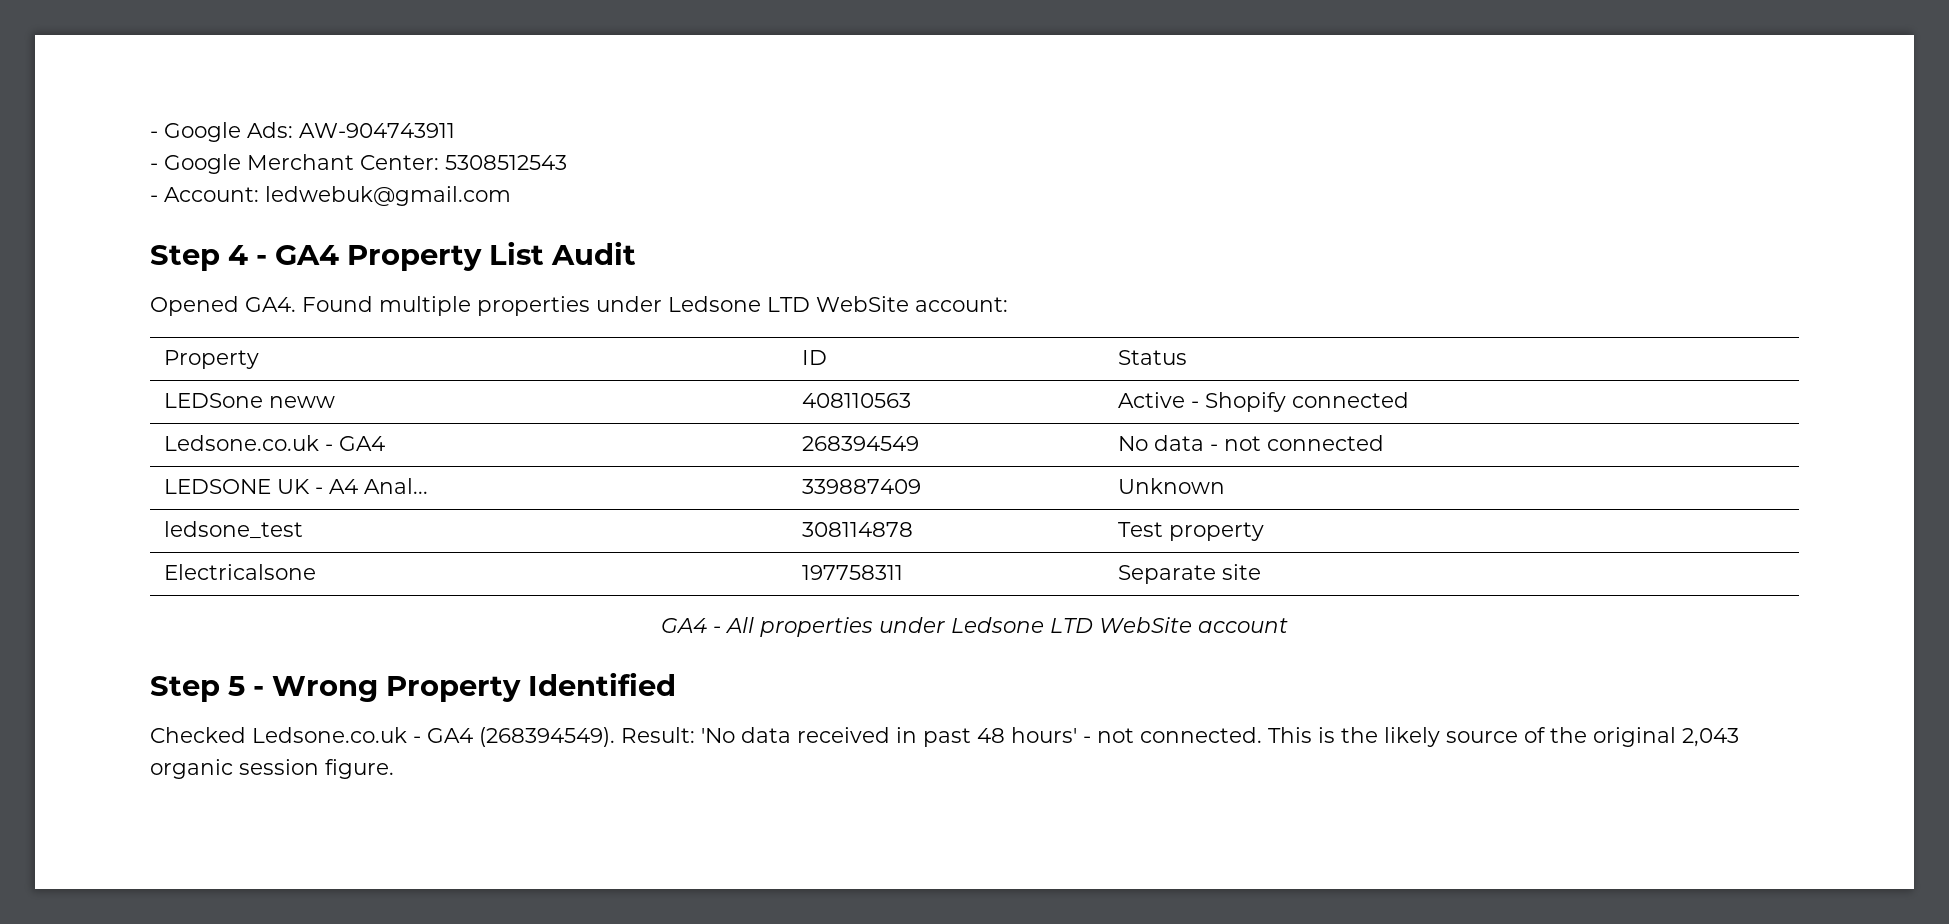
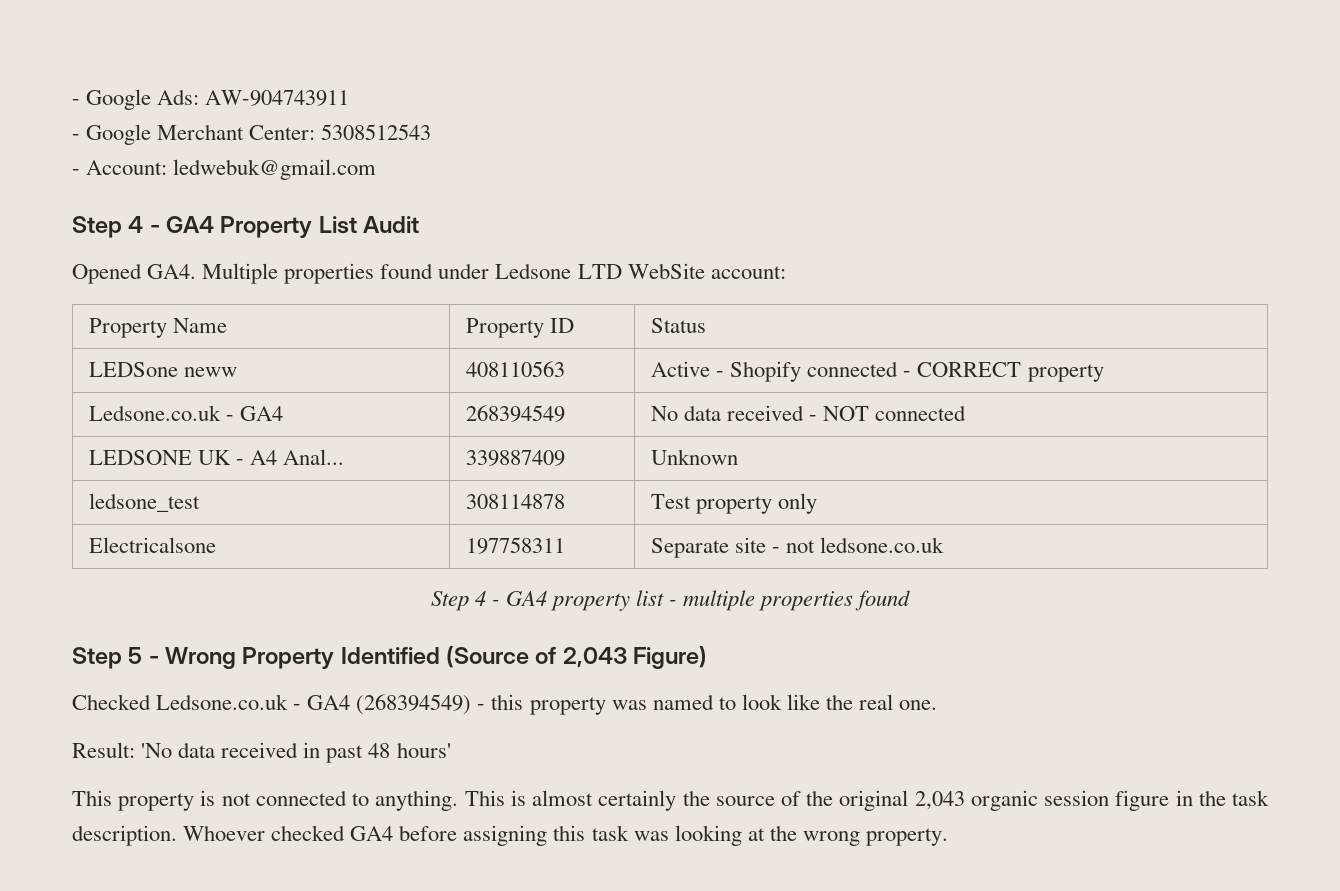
- Opened GA4. Found multiple properties under Ledsone LTD WebSite account:
+ Opened GA4. Multiple properties found under Ledsone LTD WebSite account:
- Property | ID | Status
+ Property Name | Property ID | Status
- LEDSone neww | 408110563 | Active - Shopify connected
+ LEDSone neww | 408110563 | Active - Shopify connected - CORRECT property
- Ledsone.co.uk - GA4 | 268394549 | No data - not connected
+ Ledsone.co.uk - GA4 | 268394549 | No data received - NOT connected
- ledsone_test | 308114878 | Test property
+ ledsone_test | 308114878 | Test property only
- Electricalsone | 197758311 | Separate site
- GA4 - All properties under Ledsone LTD WebSite account
+ Electricalsone | 197758311 | Separate site - not ledsone.co.uk
+ Step 4 - GA4 property list - multiple properties found
- Step 5 - Wrong Property Identified
+ Step 5 - Wrong Property Identified (Source of 2,043 Figure)
- Checked Ledsone.co.uk - GA4 (268394549). Result: 'No data received in past 48 hours' - not connected. This is the likely source of the original 2,043 organic session figure.
+ Checked Ledsone.co.uk - GA4 (268394549) - this property was named to look like the real one.
+ Result: 'No data received in past 48 hours'
+ This property is not connected to anything. This is almost certainly the source of the original 2,043 organic session figure in the task description. Whoever checked GA4 before assigning this task was looking at the wrong property.

